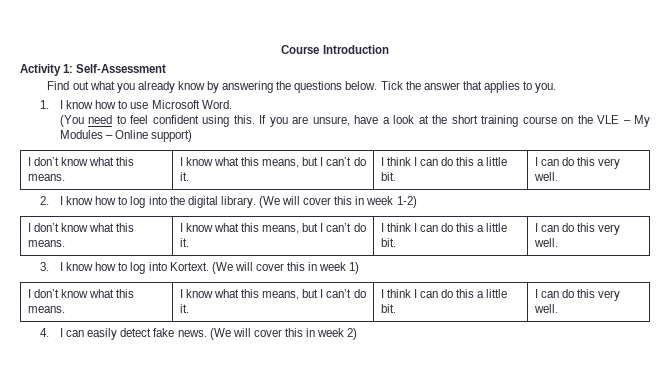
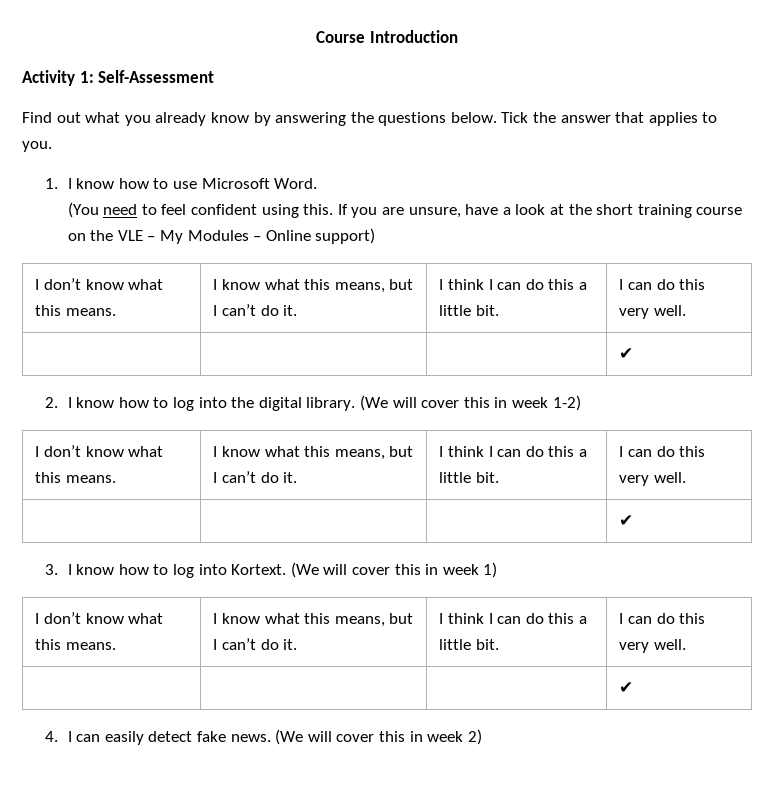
  If you are unsure, have a look at the short training course on the VLE – My Modules – Online support)
  I don’t know what this means. | I know what this means, but I can’t do it. | I think I can do this a little bit. | I can do this very well.
+ | | | ✔
  (We will cover this in week 1-2)
  I don’t know what this means. | I know what this means, but I can’t do it. | I think I can do this a little bit. | I can do this very well.
+ | | | ✔
  (We will cover this in week 1)
  I don’t know what this means. | I know what this means, but I can’t do it. | I think I can do this a little bit. | I can do this very well.
+ | | | ✔

